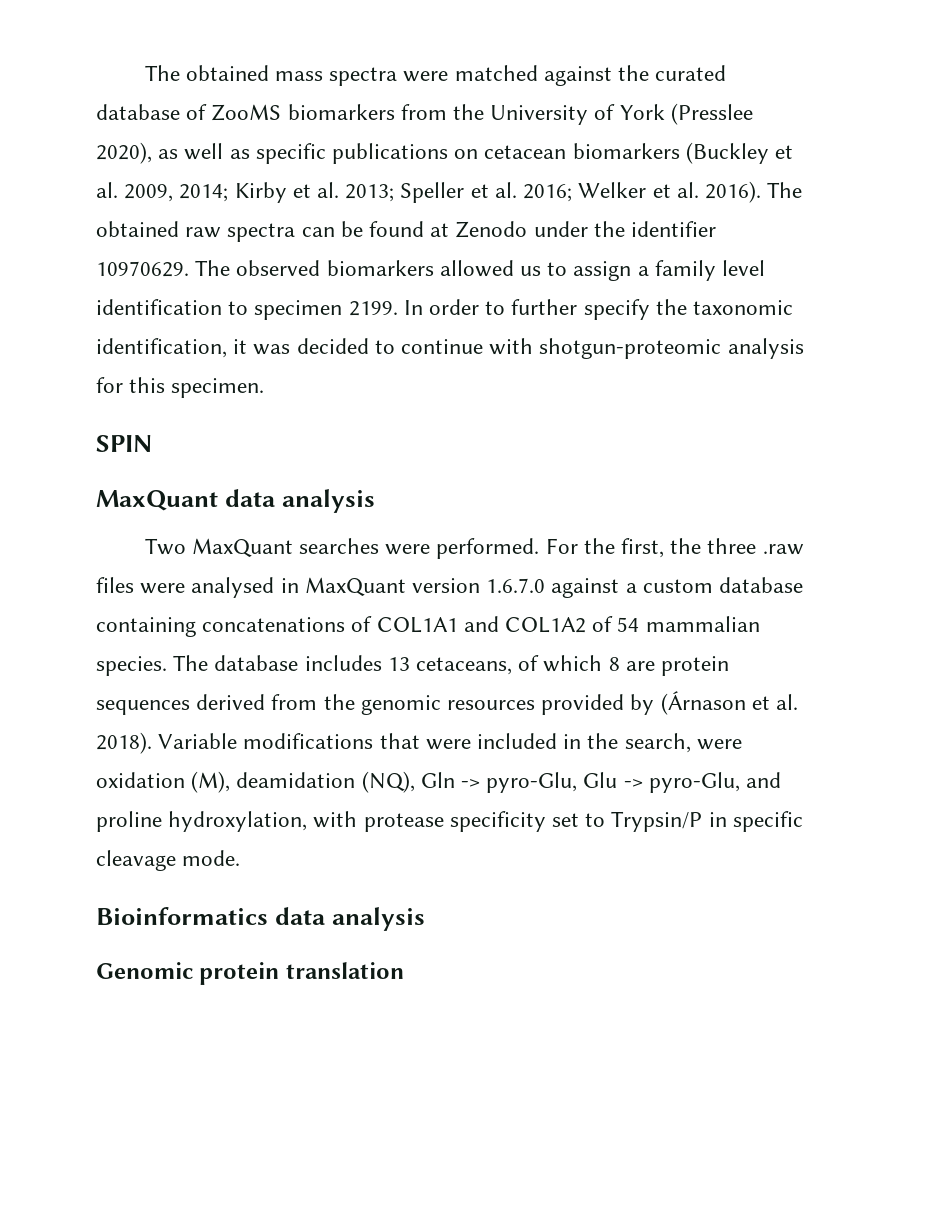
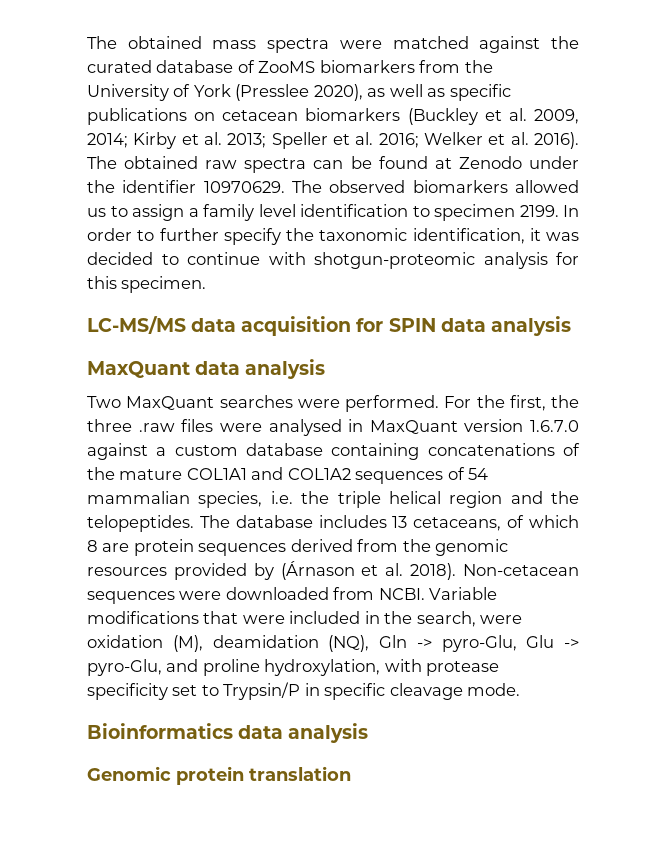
- SPIN
+ LC-MS/MS data acquisition for SPIN data analysis
- For the first, the three .raw files were analysed in MaxQuant version 1.6.7.0 against a custom database containing concatenations of COL1A1 and COL1A2 of 54 mammalian species.
+ For the first, the three .raw files were analysed in MaxQuant version 1.6.7.0 against a custom database containing concatenations of the mature COL1A1 and COL1A2 sequences of 54 mammalian species, i.e. the triple helical region and the telopeptides.
+ Non-cetacean sequences were downloaded from NCBI.

